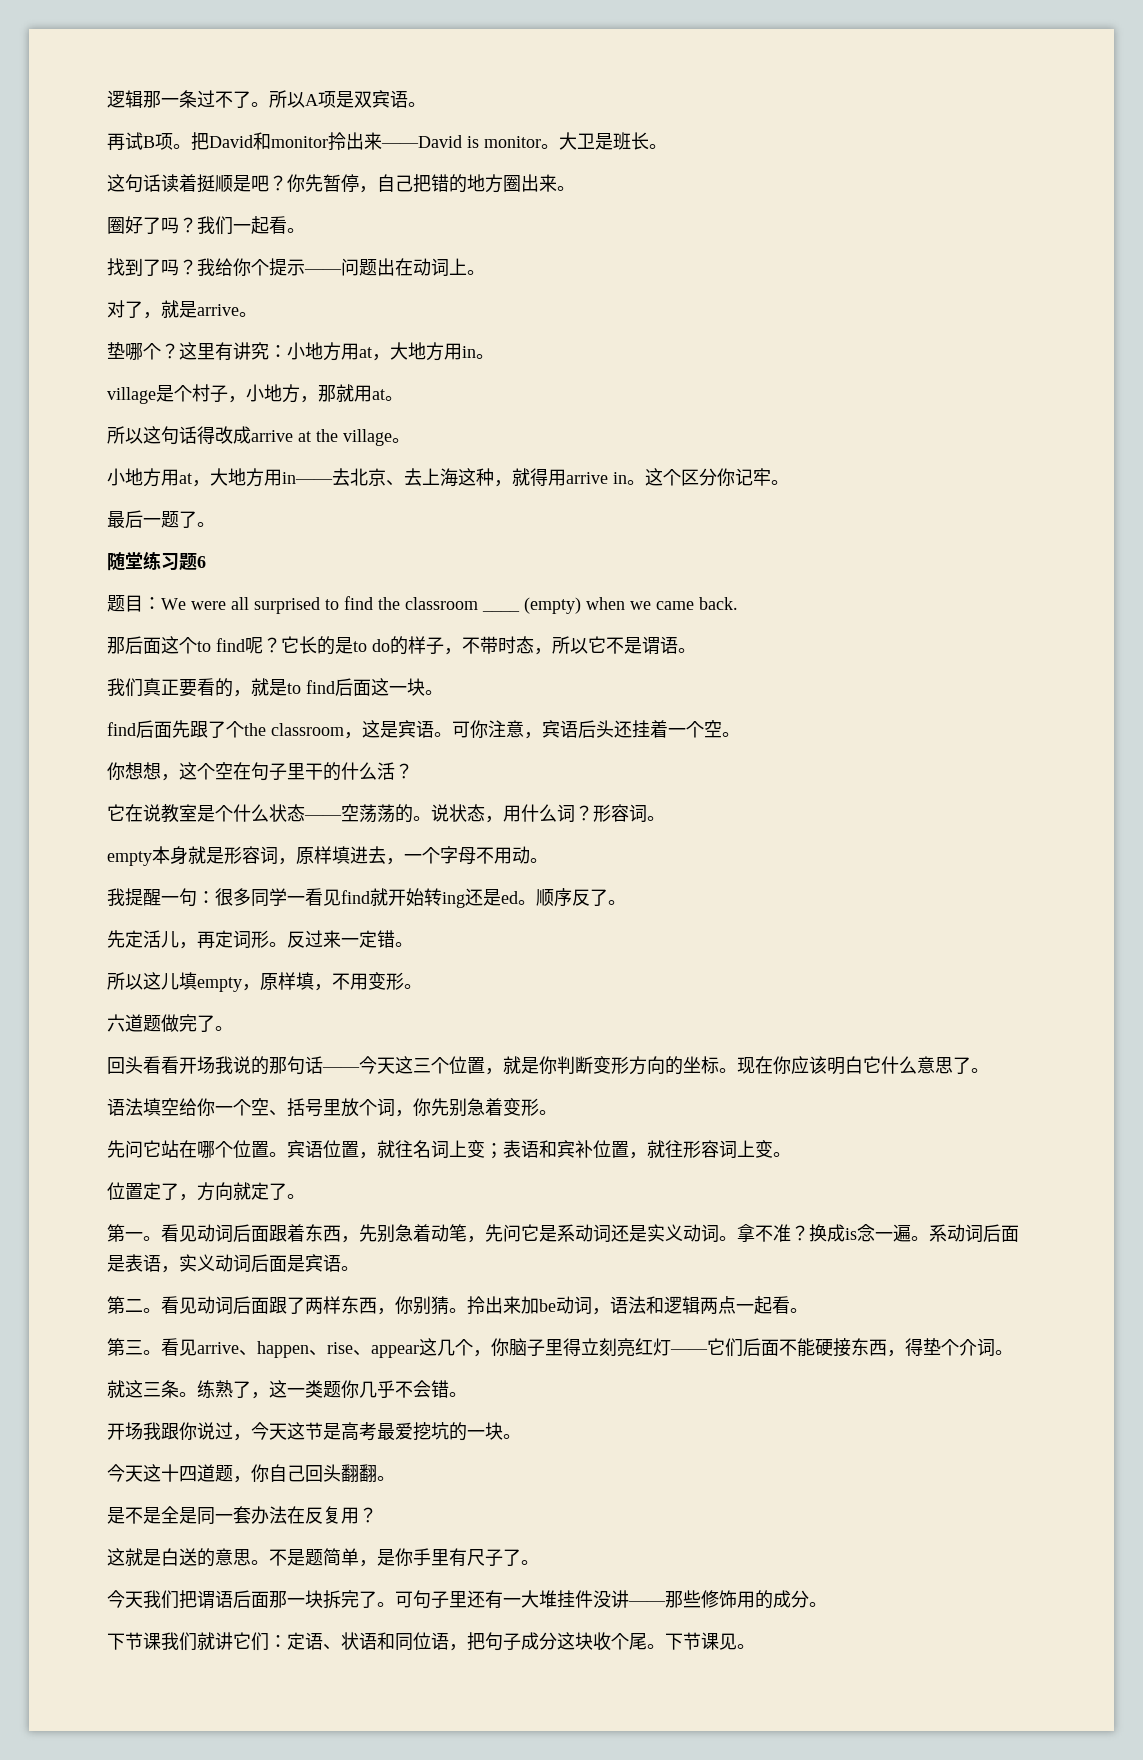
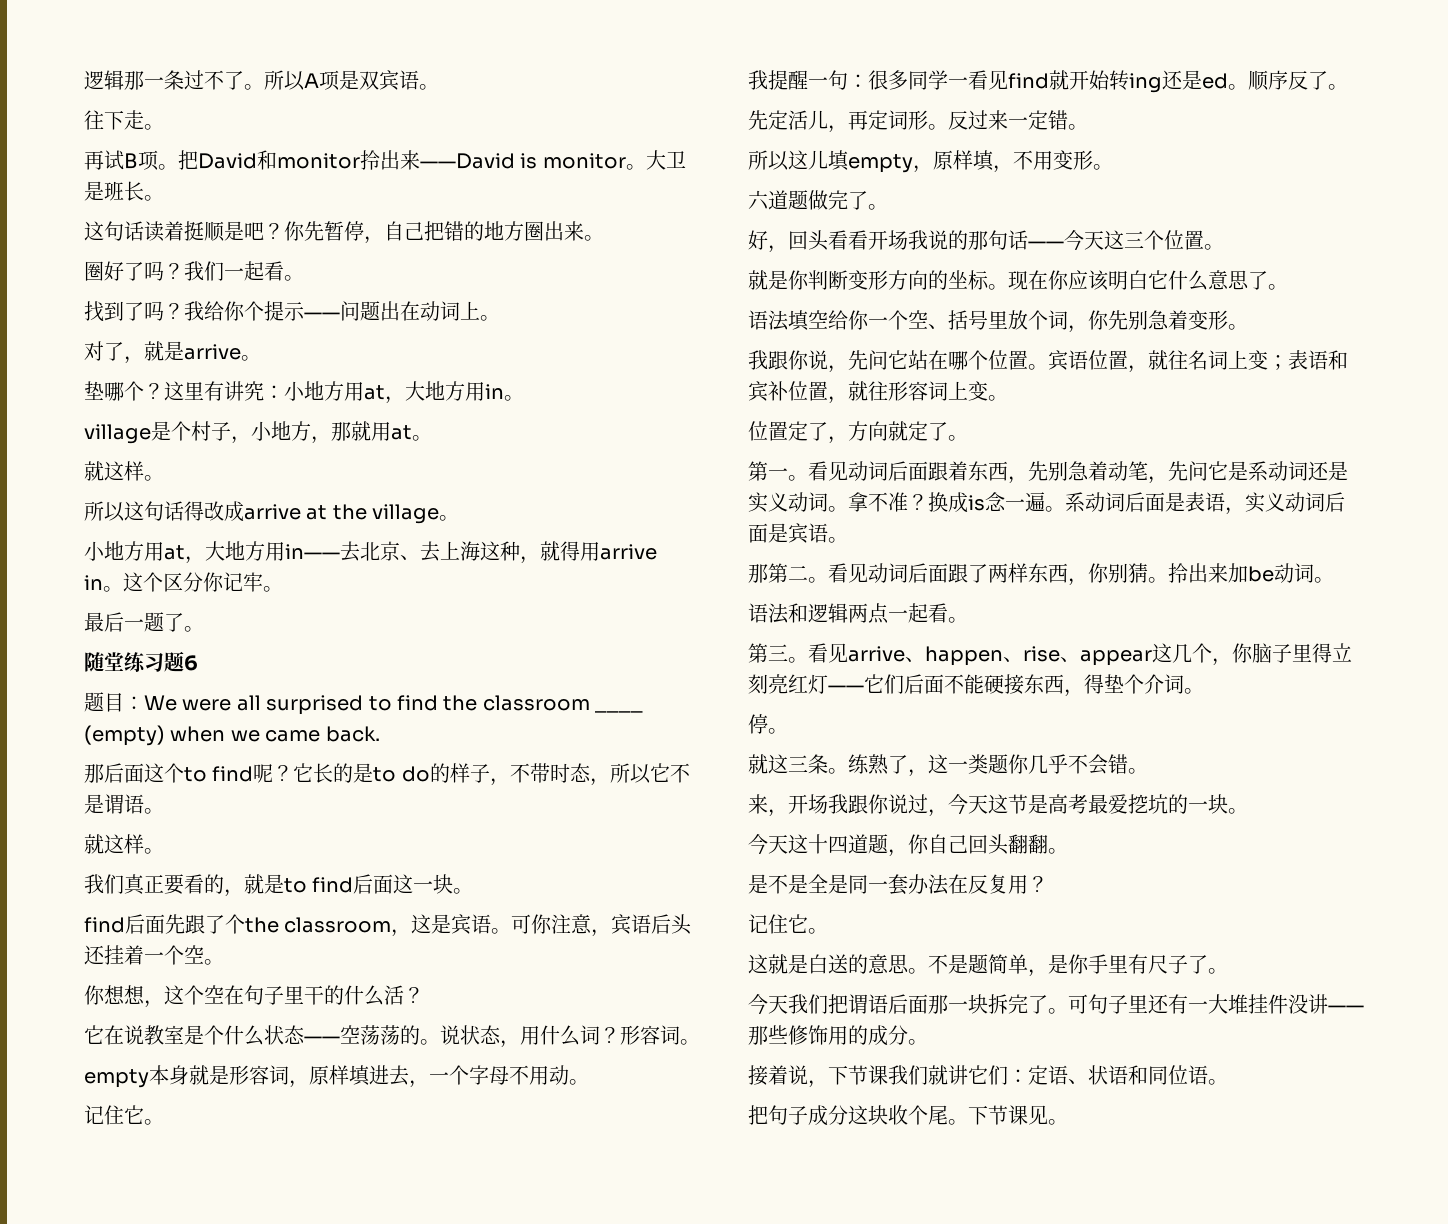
+ 往下走。
  village是个村子，小地方，那就用at。
+ 就这样。
  它长的是to do的样子，不带时态，所以它不是谓语。
+ 就这样。
  empty本身就是形容词，原样填进去，一个字母不用动。
+ 记住它。
- 回头看看开场我说的那句话——今天这三个位置，就是你判断变形方向的坐标。
+ 好，回头看看开场我说的那句话——今天这三个位置。
+ 就是你判断变形方向的坐标。
- 先问它站在哪个位置。
+ 我跟你说，先问它站在哪个位置。
- 第二。
+ 那第二。
- 拎出来加be动词，语法和逻辑两点一起看。
+ 拎出来加be动词。
+ 语法和逻辑两点一起看。
+ 停。
- 开场我跟你说过，今天这节是高考最爱挖坑的一块。
+ 来，开场我跟你说过，今天这节是高考最爱挖坑的一块。
  是不是全是同一套办法在反复用？
+ 记住它。
- 下节课我们就讲它们：定语、状语和同位语，把句子成分这块收个尾。
+ 接着说，下节课我们就讲它们：定语、状语和同位语。
+ 把句子成分这块收个尾。

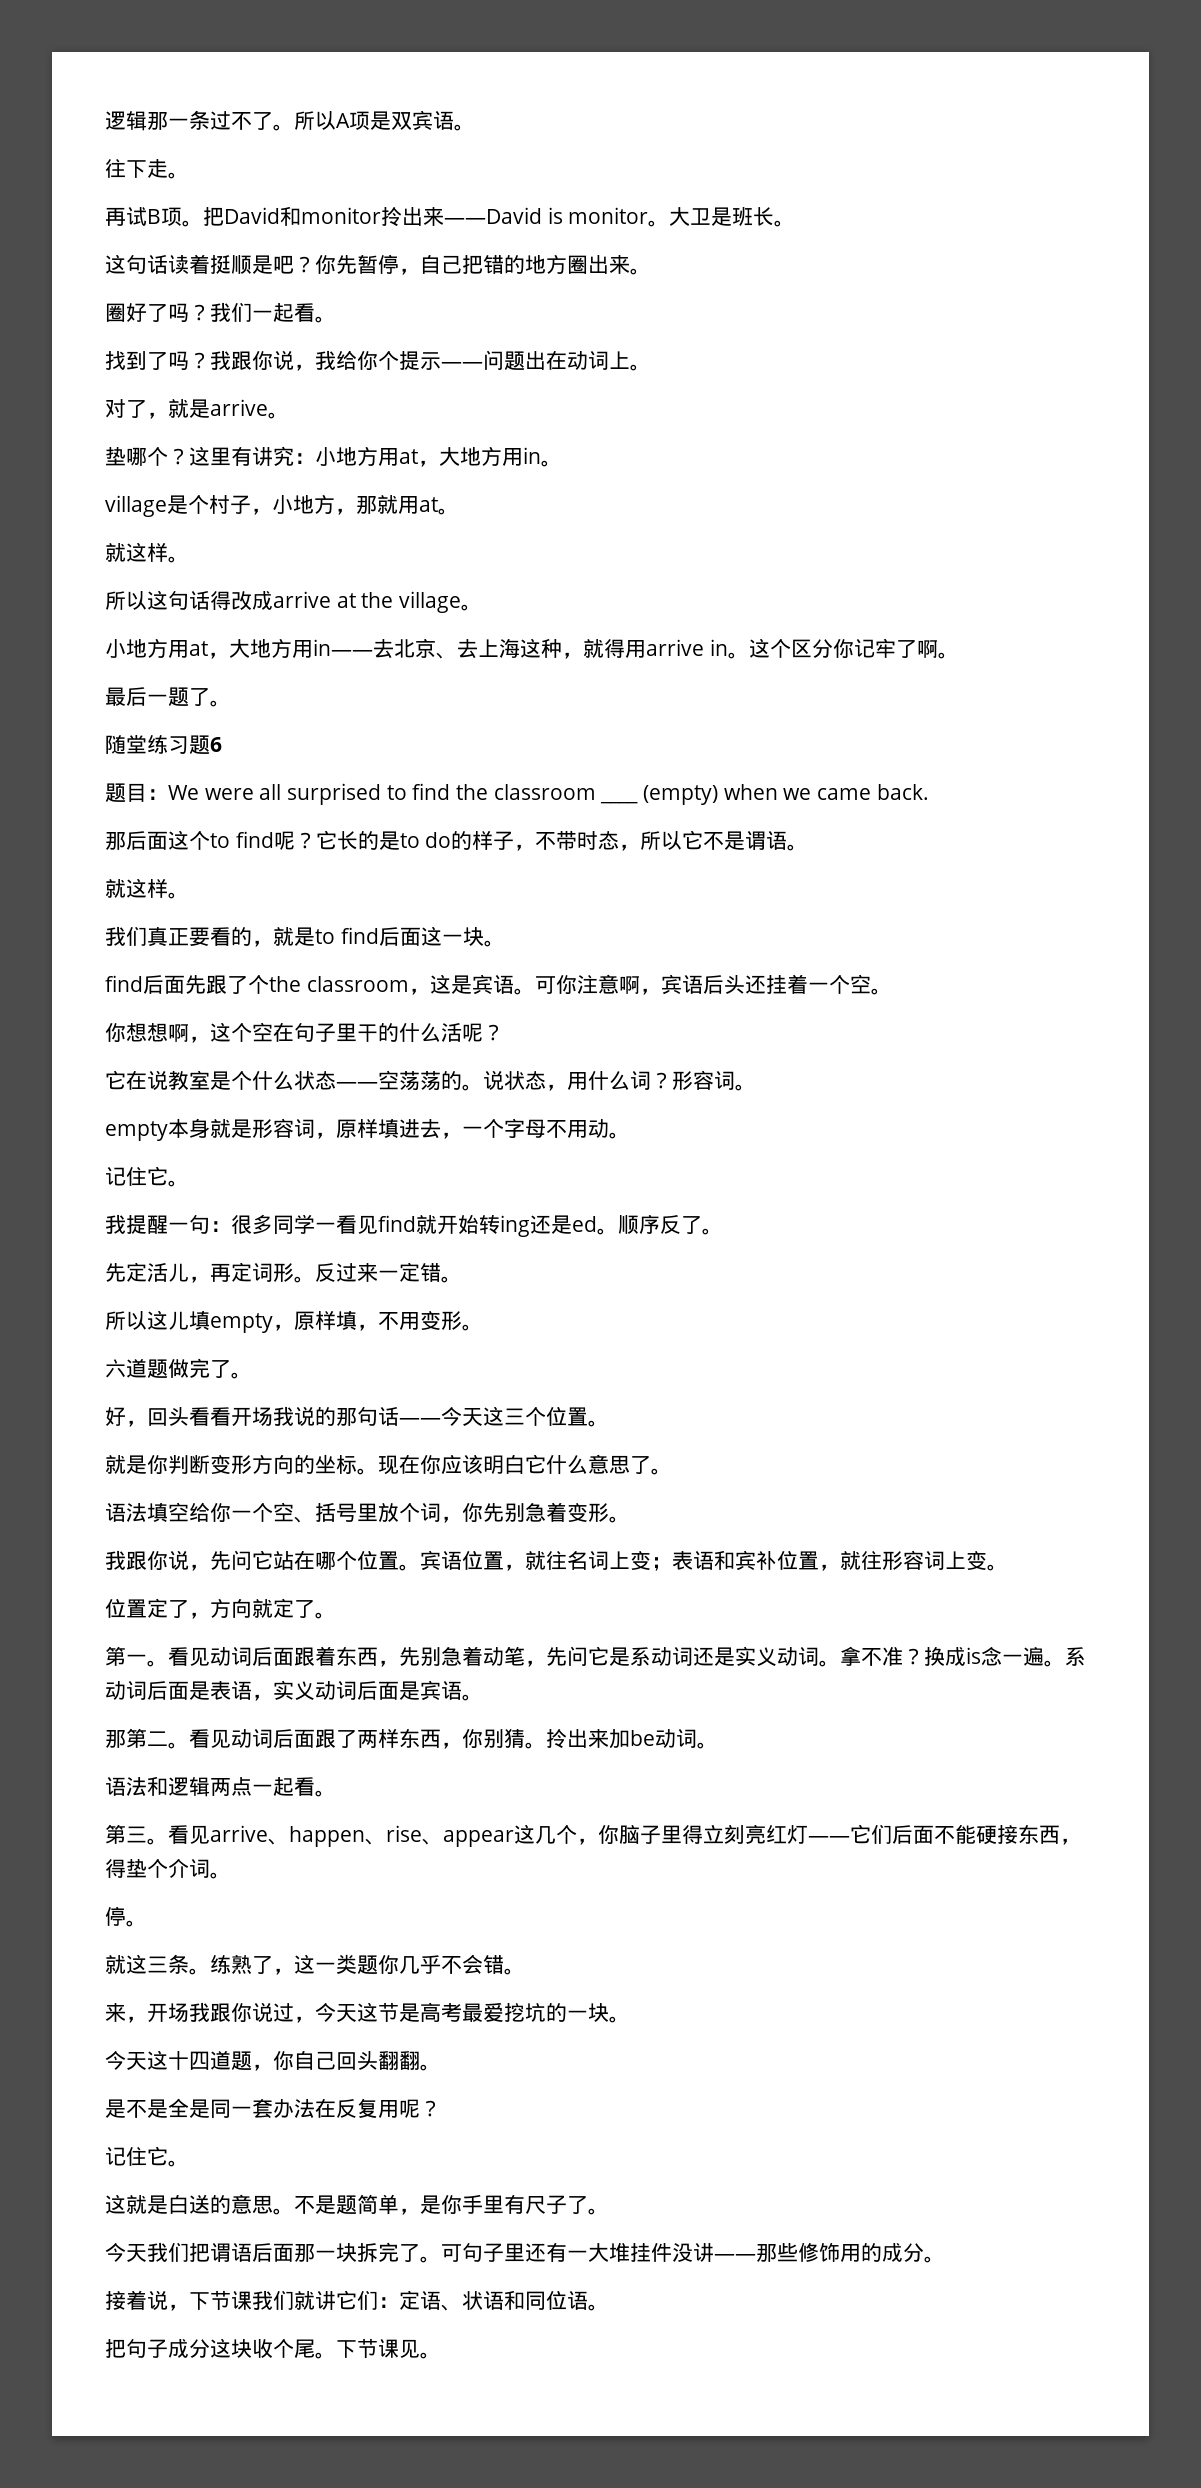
- 我给你个提示——问题出在动词上。
+ 我跟你说，我给你个提示——问题出在动词上。
- 这个区分你记牢。
+ 这个区分你记牢了啊。
- 可你注意，宾语后头还挂着一个空。
+ 可你注意啊，宾语后头还挂着一个空。
- 你想想，这个空在句子里干的什么活？
+ 你想想啊，这个空在句子里干的什么活呢？
- 是不是全是同一套办法在反复用？
+ 是不是全是同一套办法在反复用呢？

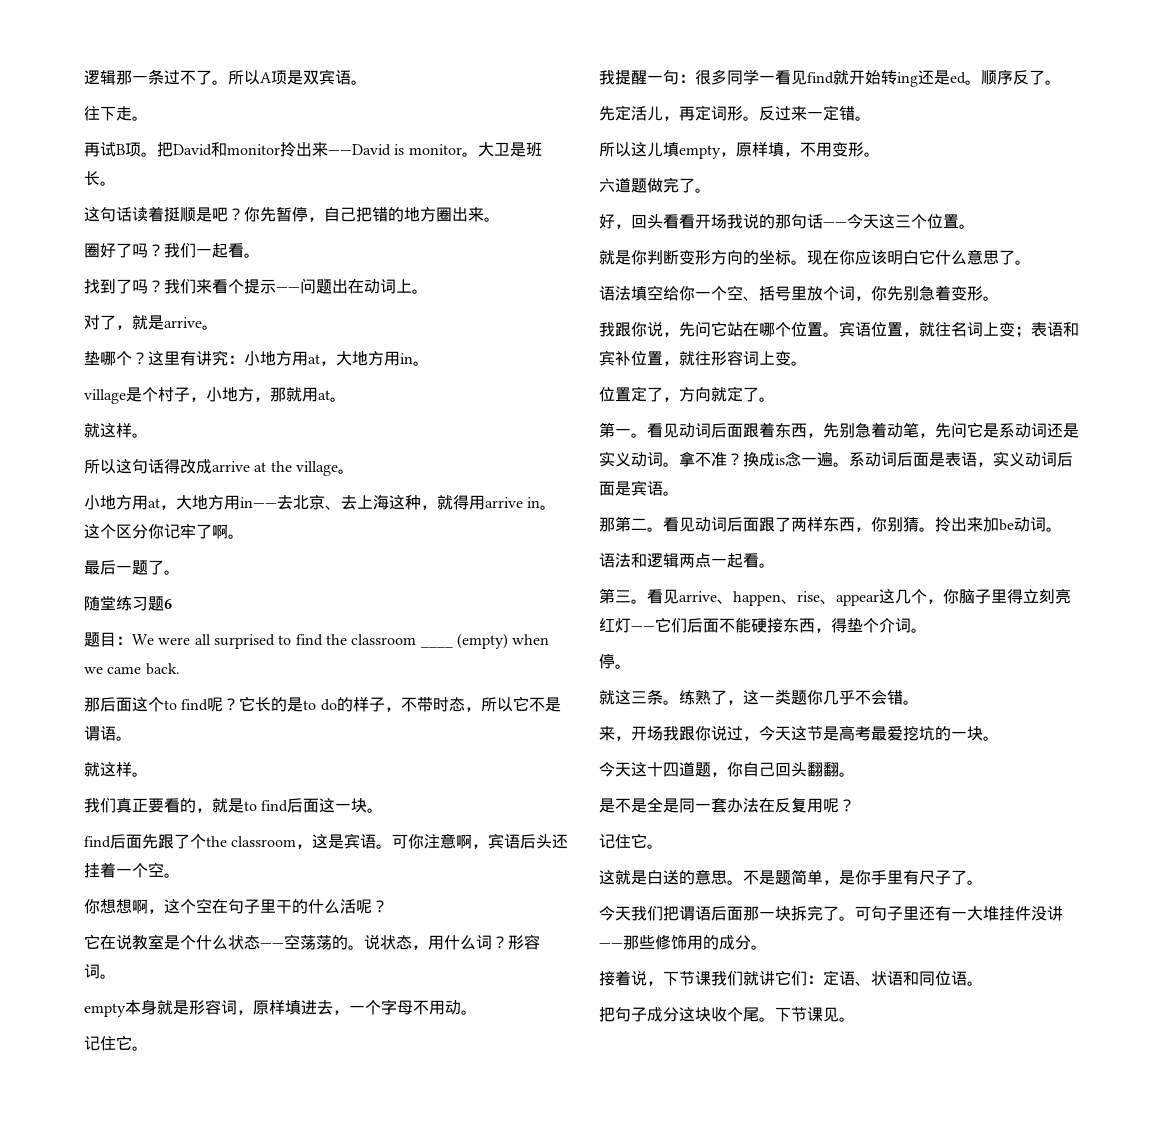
- 我跟你说，我给你个提示——问题出在动词上。
+ 我们来看个提示——问题出在动词上。

